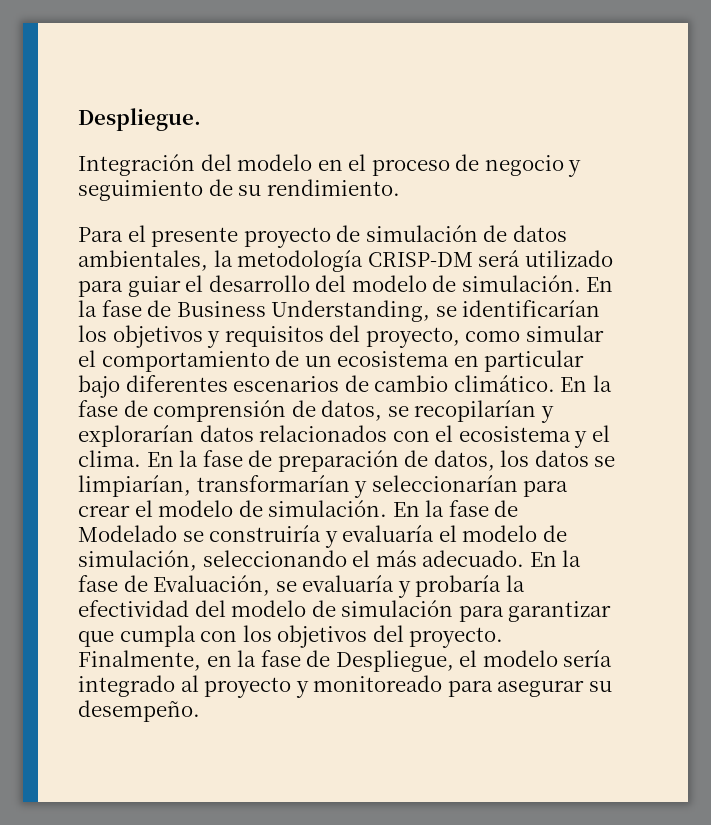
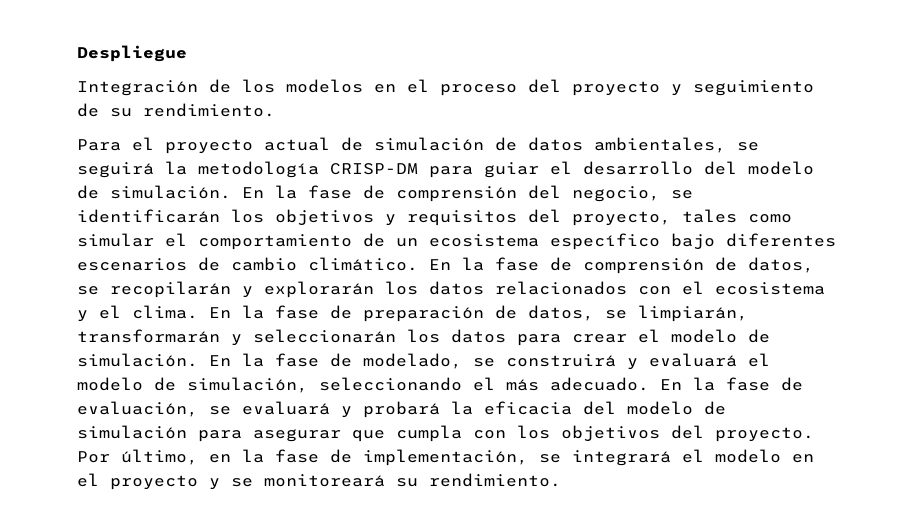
- Despliegue.
+ Despliegue
- Integración del modelo en el proceso de negocio y seguimiento de su rendimiento.
+ Integración de los modelos en el proceso del proyecto y seguimiento de su rendimiento.
- Para el presente proyecto de simulación de datos ambientales, la metodología CRISP-DM será utilizado para guiar el desarrollo del modelo de simulación.
+ Para el proyecto actual de simulación de datos ambientales, se seguirá la metodología CRISP-DM para guiar el desarrollo del modelo de simulación.
- En la fase de Business Understanding, se identificarían los objetivos y requisitos del proyecto, como simular el comportamiento de un ecosistema en particular bajo diferentes escenarios de cambio climático.
+ En la fase de comprensión del negocio, se identificarán los objetivos y requisitos del proyecto, tales como simular el comportamiento de un ecosistema específico bajo diferentes escenarios de cambio climático.
- En la fase de comprensión de datos, se recopilarían y explorarían datos relacionados con el ecosistema y el clima.
+ En la fase de comprensión de datos, se recopilarán y explorarán los datos relacionados con el ecosistema y el clima.
- En la fase de preparación de datos, los datos se limpiarían, transformarían y seleccionarían para crear el modelo de simulación.
+ En la fase de preparación de datos, se limpiarán, transformarán y seleccionarán los datos para crear el modelo de simulación.
- En la fase de Modelado se construiría y evaluaría el modelo de simulación, seleccionando el más adecuado.
+ En la fase de modelado, se construirá y evaluará el modelo de simulación, seleccionando el más adecuado.
- En la fase de Evaluación, se evaluaría y probaría la efectividad del modelo de simulación para garantizar que cumpla con los objetivos del proyecto.
+ En la fase de evaluación, se evaluará y probará la eficacia del modelo de simulación para asegurar que cumpla con los objetivos del proyecto.
- Finalmente, en la fase de Despliegue, el modelo sería integrado al proyecto y monitoreado para asegurar su desempeño.
+ Por último, en la fase de implementación, se integrará el modelo en el proyecto y se monitoreará su rendimiento.

